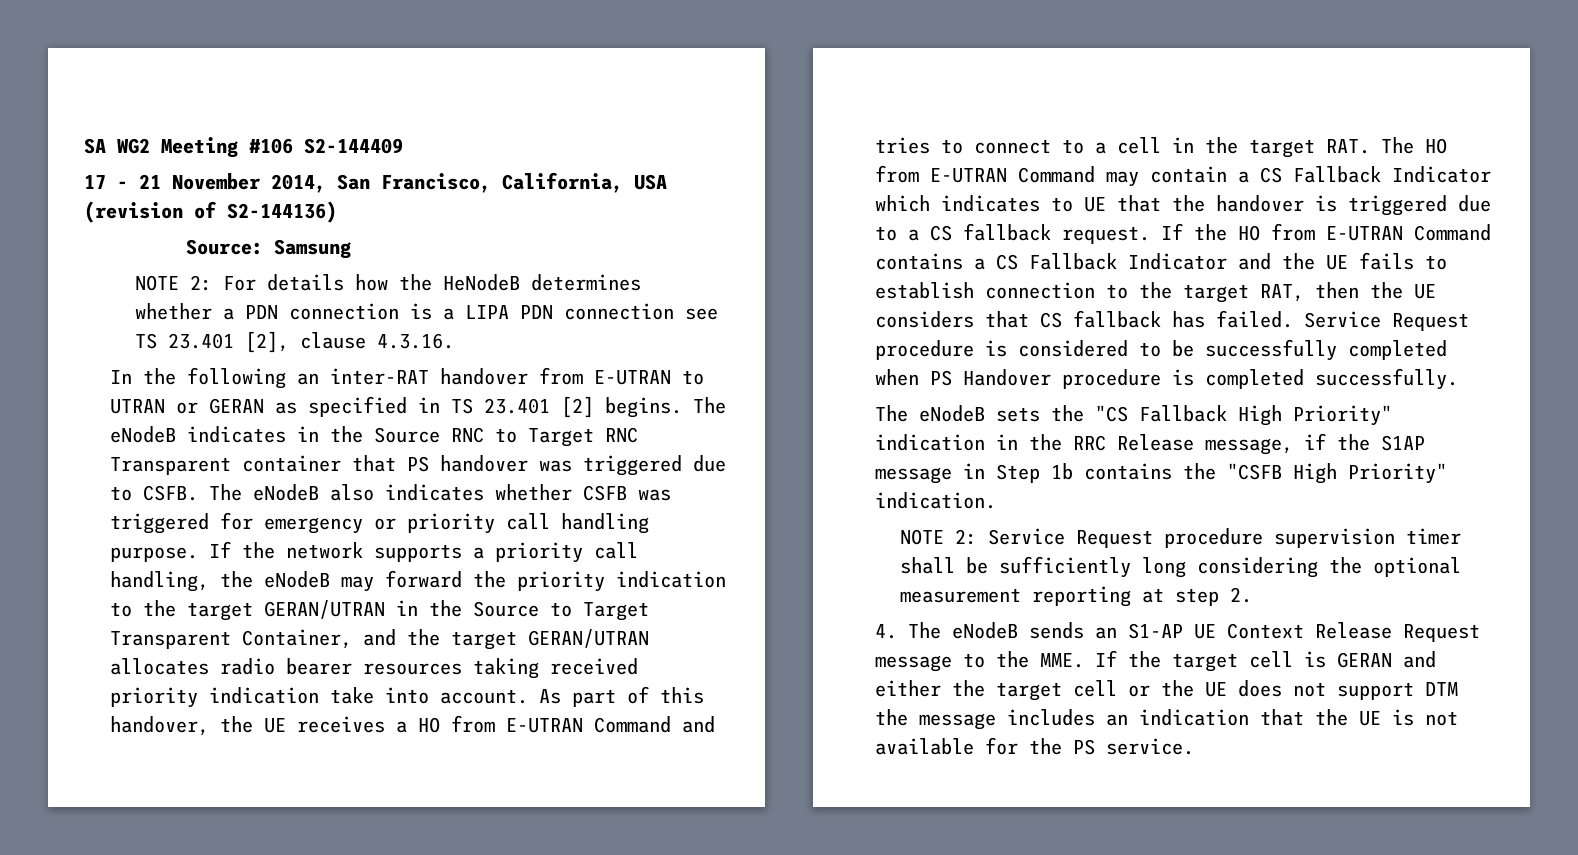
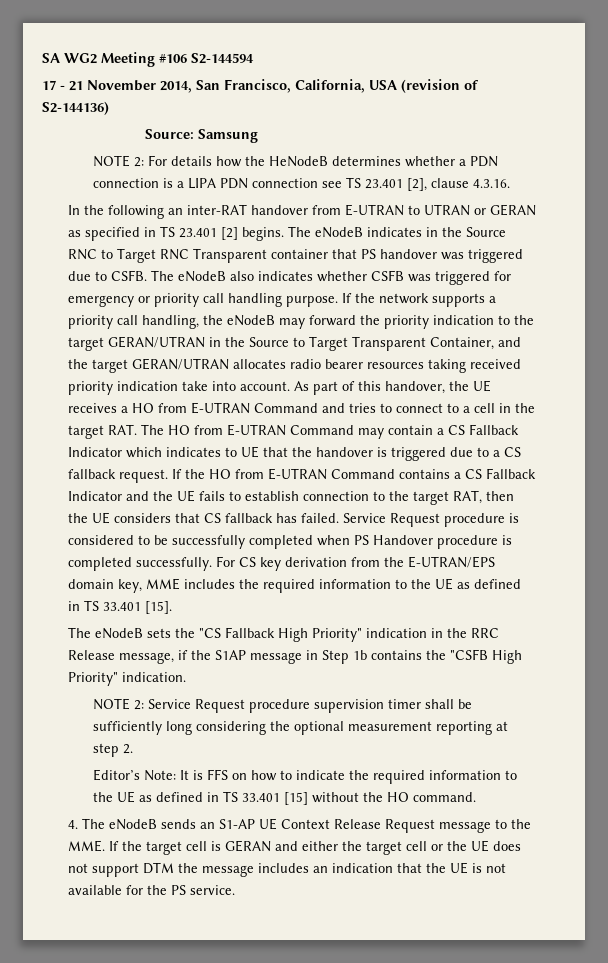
- SA WG2 Meeting #106 S2-144409
+ SA WG2 Meeting #106 S2-144594
+ For CS key derivation from the E-UTRAN/EPS domain key, MME includes the required information to the UE as defined in TS 33.401 [15].
+ Editor’s Note: It is FFS on how to indicate the required information to the UE as defined in TS 33.401 [15] without the HO command.

